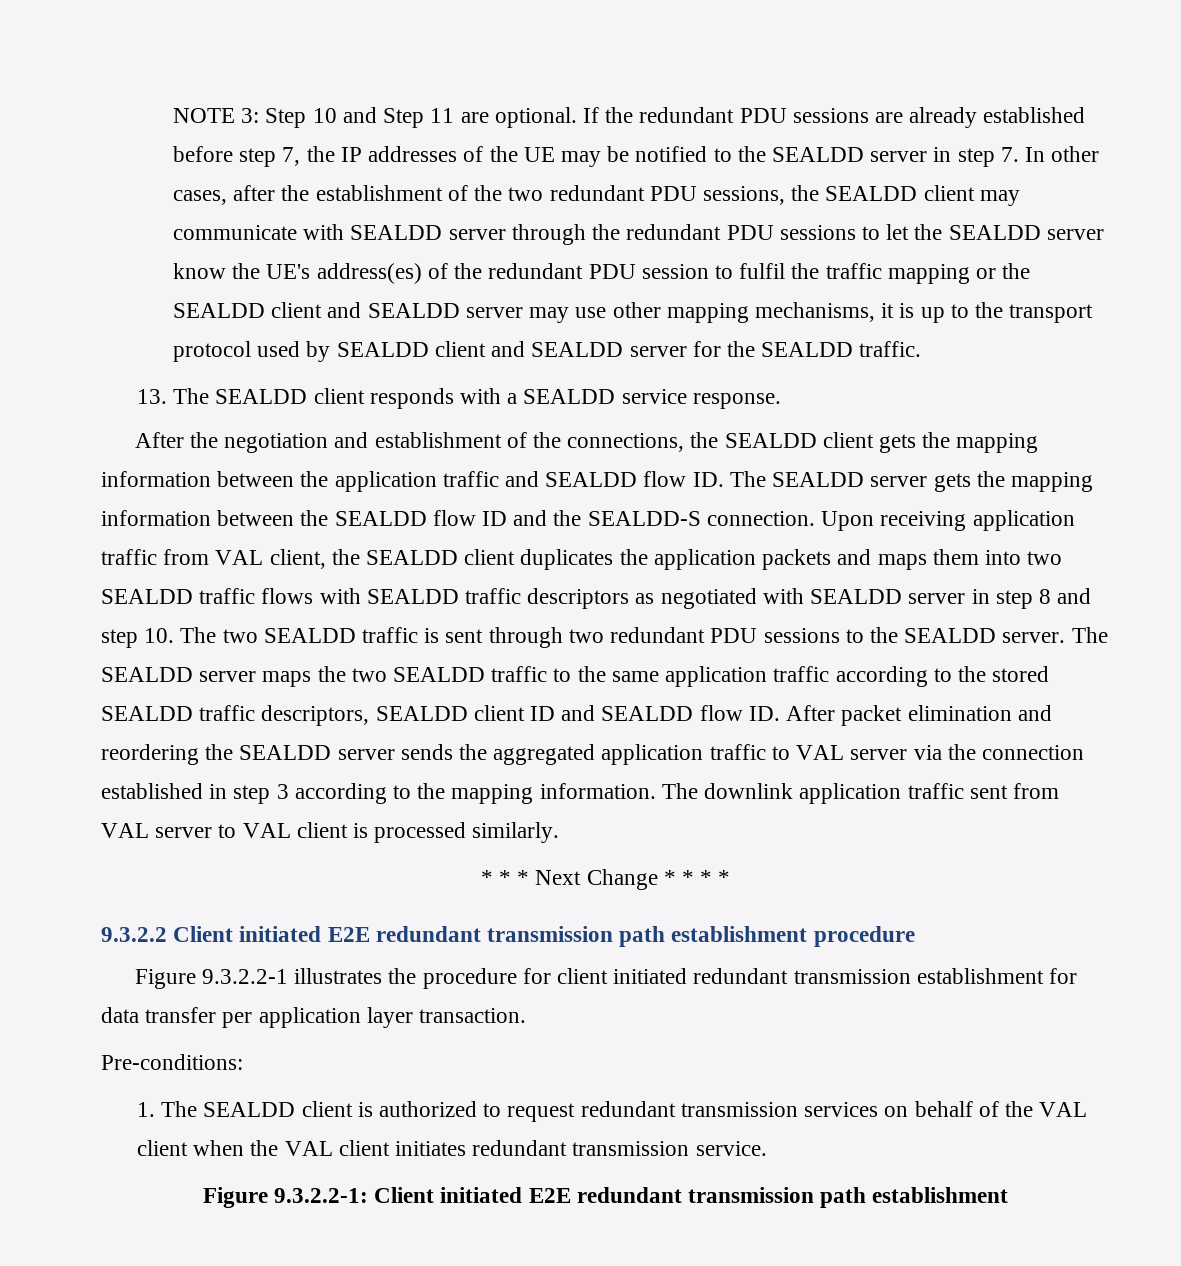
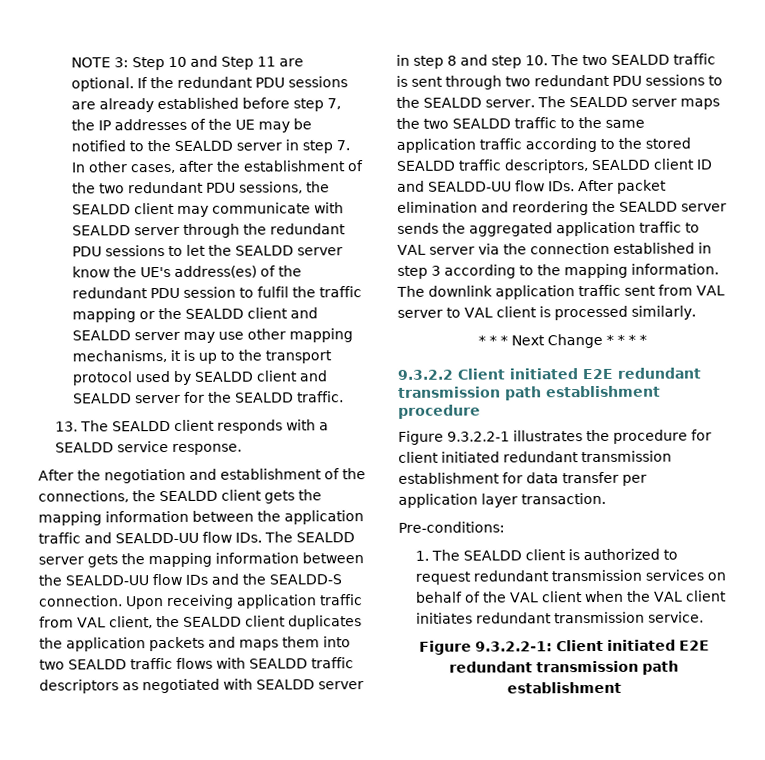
- After the negotiation and establishment of the connections, the SEALDD client gets the mapping information between the application traffic and SEALDD flow ID. The SEALDD server gets the mapping information between the SEALDD flow ID and the SEALDD-S connection.
+ After the negotiation and establishment of the connections, the SEALDD client gets the mapping information between the application traffic and SEALDD-UU flow IDs. The SEALDD server gets the mapping information between the SEALDD-UU flow IDs and the SEALDD-S connection.
- The SEALDD server maps the two SEALDD traffic to the same application traffic according to the stored SEALDD traffic descriptors, SEALDD client ID and SEALDD flow ID. After packet elimination and reordering the SEALDD server sends the aggregated application traffic to VAL server via the connection established in step 3 according to the mapping information.
+ The SEALDD server maps the two SEALDD traffic to the same application traffic according to the stored SEALDD traffic descriptors, SEALDD client ID and SEALDD-UU flow IDs. After packet elimination and reordering the SEALDD server sends the aggregated application traffic to VAL server via the connection established in step 3 according to the mapping information.

